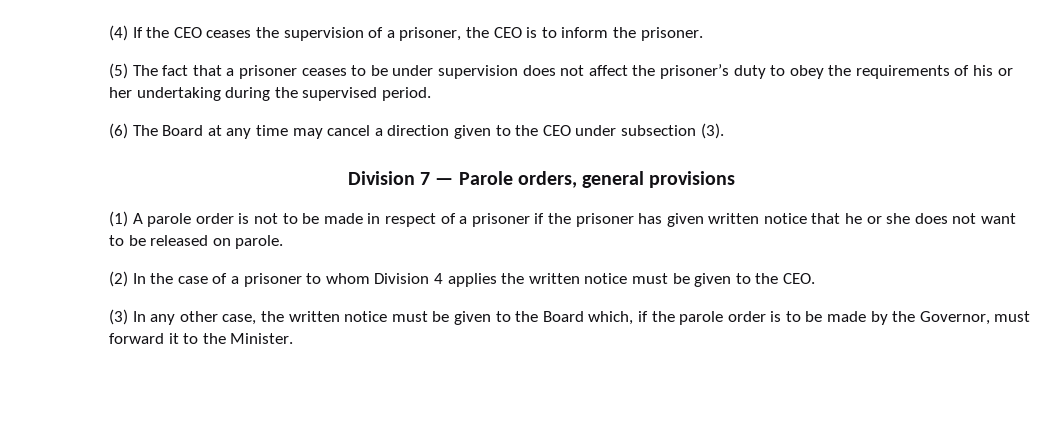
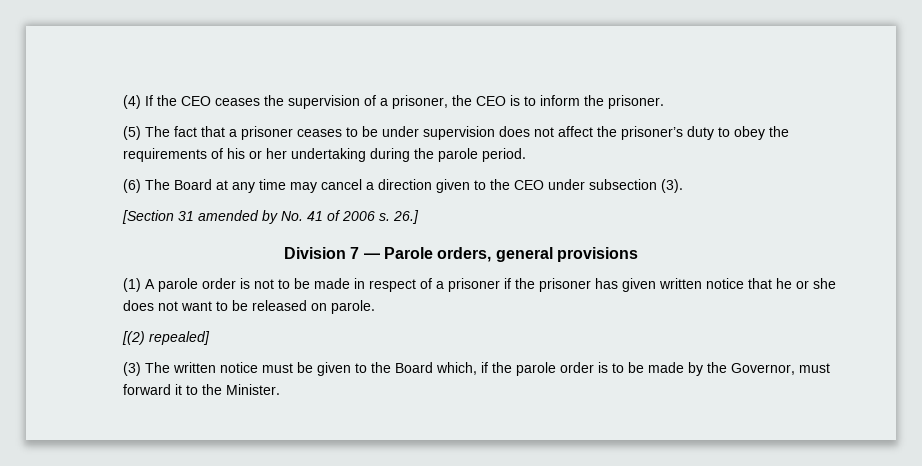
- (5) The fact that a prisoner ceases to be under supervision does not affect the prisoner’s duty to obey the requirements of his or her undertaking during the supervised period.
+ (5) The fact that a prisoner ceases to be under supervision does not affect the prisoner’s duty to obey the requirements of his or her undertaking during the parole period.
+ [Section 31 amended by No. 41 of 2006 s. 26.]
- (2) In the case of a prisoner to whom Division 4 applies the written notice must be given to the CEO.
- (3) In any other case, the written notice must be given to the Board which, if the parole order is to be made by the Governor, must forward it to the Minister.
+ [(2) repealed]
+ (3) The written notice must be given to the Board which, if the parole order is to be made by the Governor, must forward it to the Minister.

